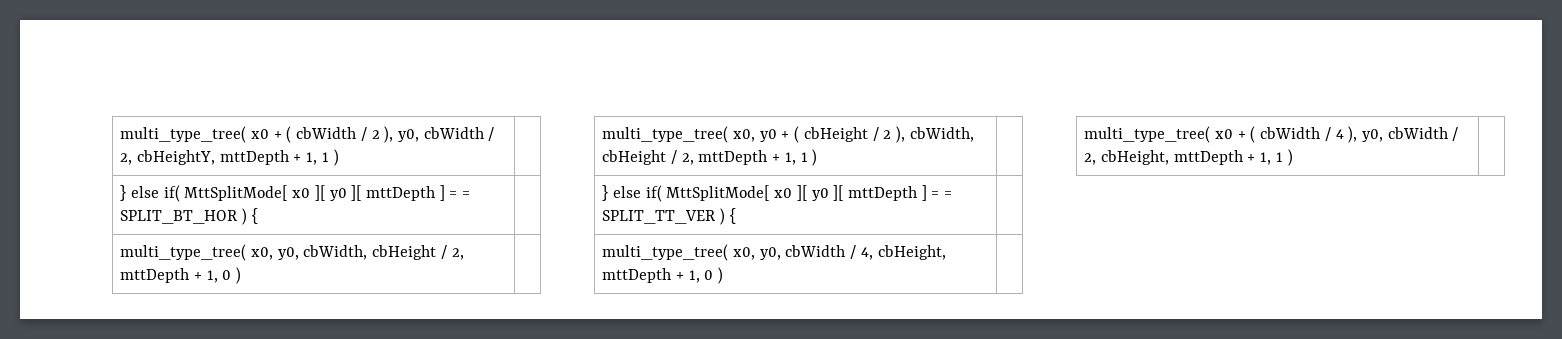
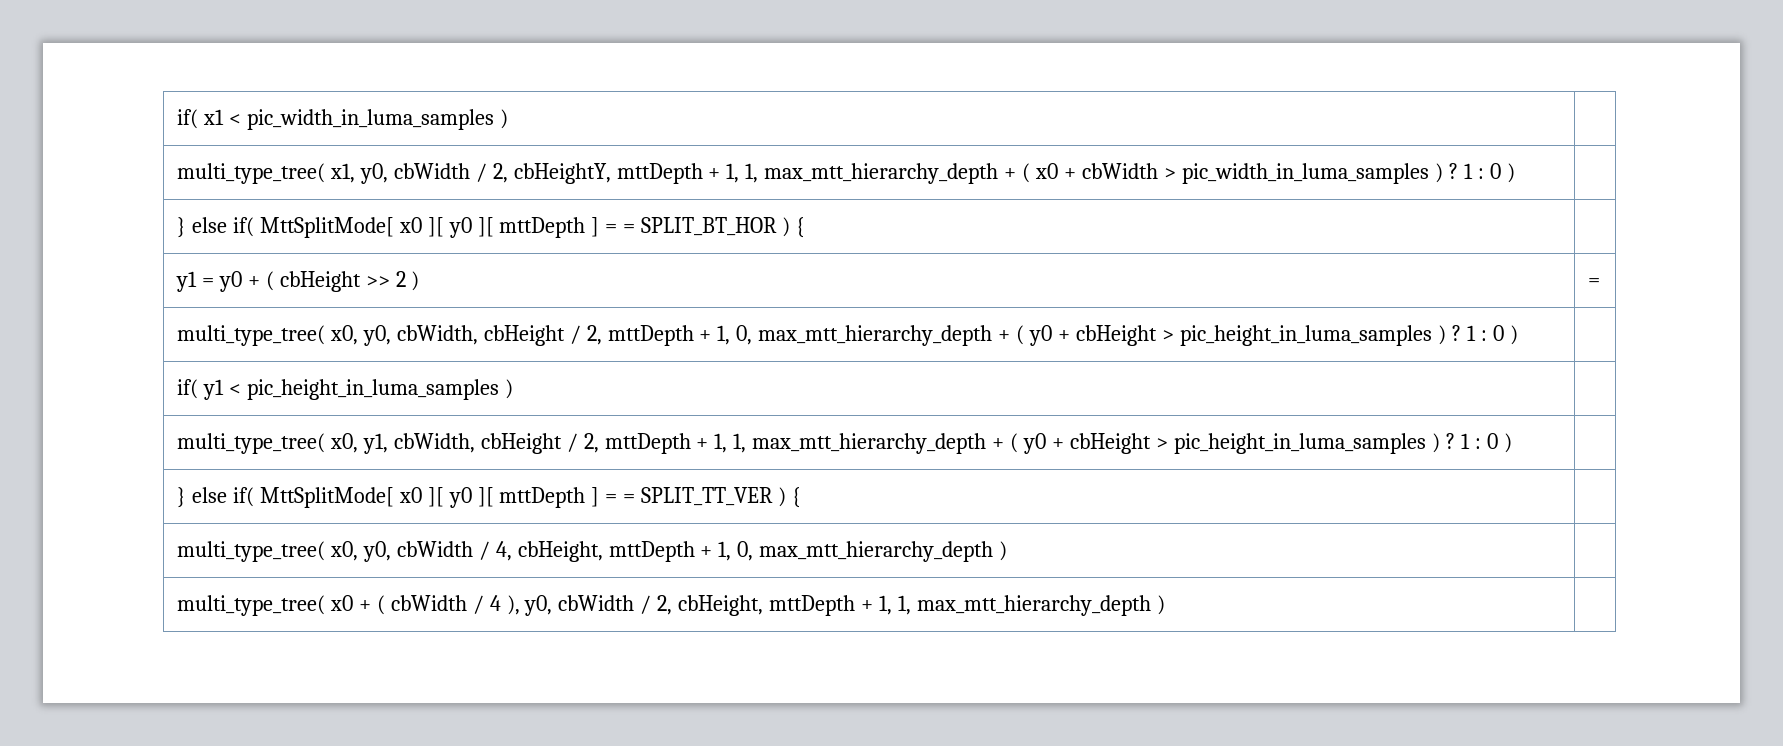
- multi_type_tree( x0 + ( cbWidth / 2 ), y0, cbWidth / 2, cbHeightY, mttDepth + 1, 1 ) |
+ if( x1 < pic_width_in_luma_samples ) |
+ multi_type_tree( x1, y0, cbWidth / 2, cbHeightY, mttDepth + 1, 1, max_mtt_hierarchy_depth + ( x0 + cbWidth > pic_width_in_luma_samples ) ? 1 : 0 ) |
+ y1 = y0 + ( cbHeight >> 2 ) | =
- multi_type_tree( x0, y0, cbWidth, cbHeight / 2, mttDepth + 1, 0 ) |
- multi_type_tree( x0, y0 + ( cbHeight / 2 ), cbWidth, cbHeight / 2, mttDepth + 1, 1 ) |
+ multi_type_tree( x0, y0, cbWidth, cbHeight / 2, mttDepth + 1, 0, max_mtt_hierarchy_depth + ( y0 + cbHeight > pic_height_in_luma_samples ) ? 1 : 0 ) |
+ if( y1 < pic_height_in_luma_samples ) |
+ multi_type_tree( x0, y1, cbWidth, cbHeight / 2, mttDepth + 1, 1, max_mtt_hierarchy_depth + ( y0 + cbHeight > pic_height_in_luma_samples ) ? 1 : 0 ) |
- multi_type_tree( x0, y0, cbWidth / 4, cbHeight, mttDepth + 1, 0 ) |
+ multi_type_tree( x0, y0, cbWidth / 4, cbHeight, mttDepth + 1, 0, max_mtt_hierarchy_depth ) |
- multi_type_tree( x0 + ( cbWidth / 4 ), y0, cbWidth / 2, cbHeight, mttDepth + 1, 1 ) |
+ multi_type_tree( x0 + ( cbWidth / 4 ), y0, cbWidth / 2, cbHeight, mttDepth + 1, 1, max_mtt_hierarchy_depth ) |

